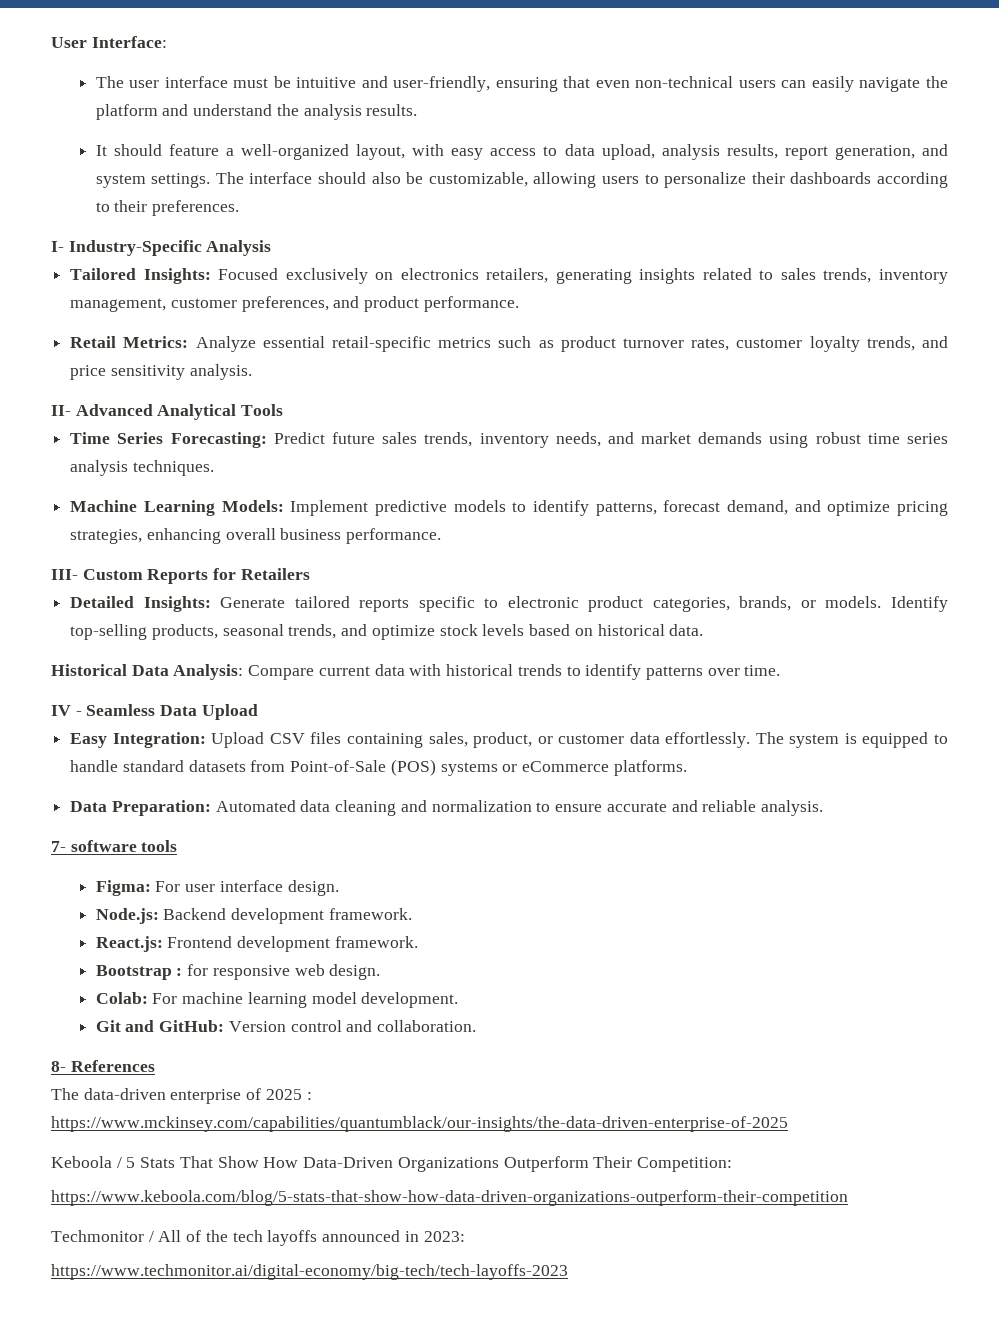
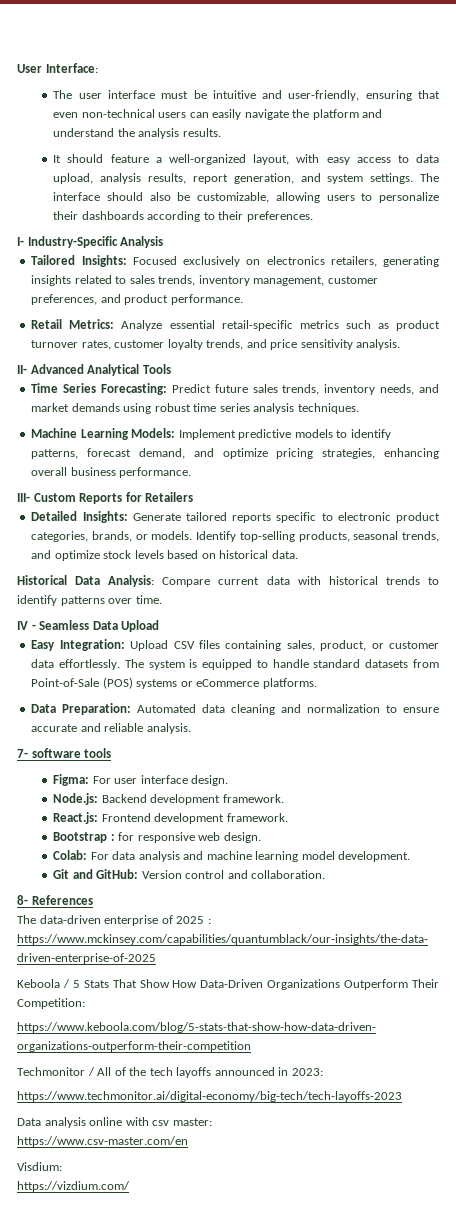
- Colab: For machine learning model development.
+ Colab: For data analysis and machine learning model development.
+ Data analysis online with csv master:
+ https://www.csv-master.com/en
+ Visdium:
+ https://vizdium.com/

